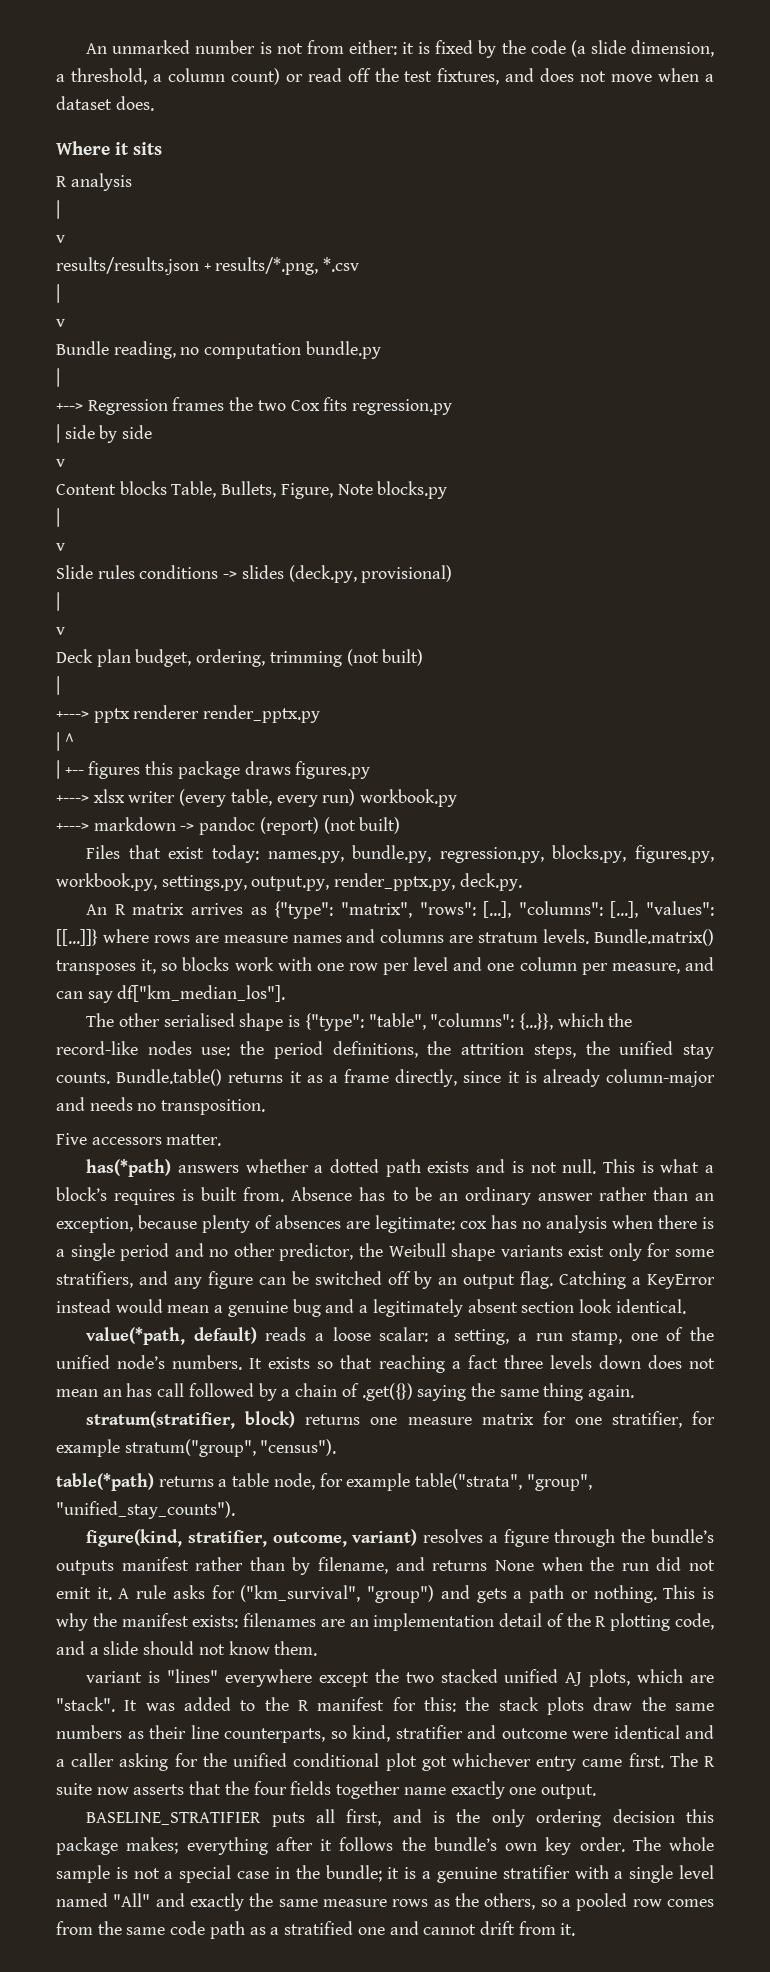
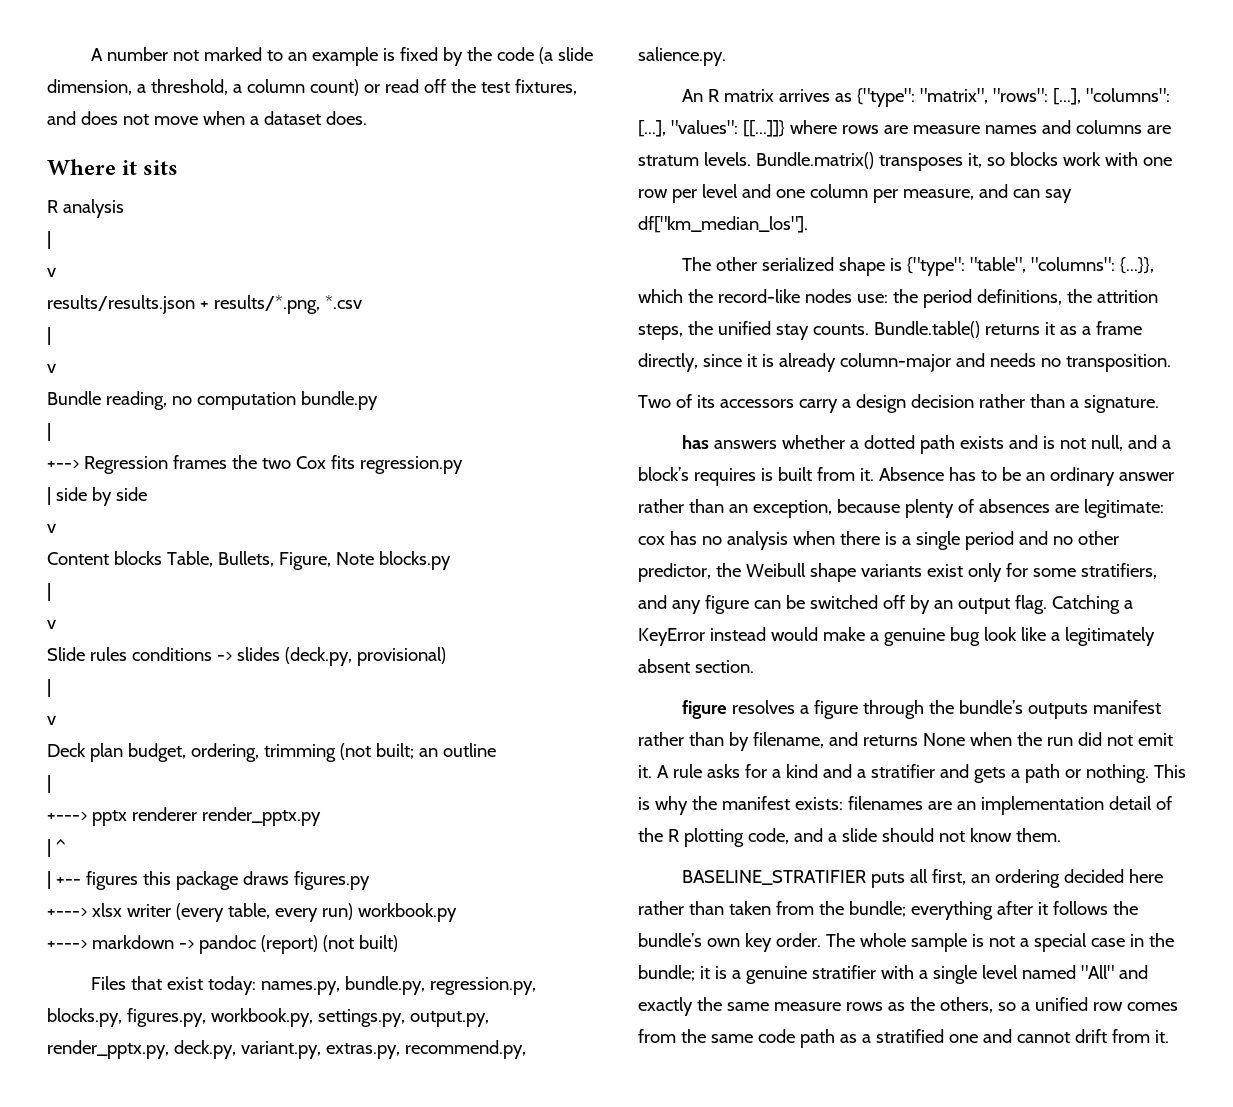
- An unmarked number is not from either: it is fixed by the code (a slide dimension, a threshold, a column count) or read off the test fixtures, and does not move when a dataset does.
+ A number not marked to an example is fixed by the code (a slide dimension, a threshold, a column count) or read off the test fixtures, and does not move when a dataset does.
- Deck plan budget, ordering, trimming (not built)
+ Deck plan budget, ordering, trimming (not built; an outline
- Files that exist today: names.py, bundle.py, regression.py, blocks.py, figures.py, workbook.py, settings.py, output.py, render_pptx.py, deck.py.
+ Files that exist today: names.py, bundle.py, regression.py, blocks.py, figures.py, workbook.py, settings.py, output.py, render_pptx.py, deck.py, variant.py, extras.py, recommend.py, salience.py.
- The other serialised shape is {"type": "table", "columns": {...}}, which the record-like nodes use: the period definitions, the attrition steps, the unified stay counts.
+ The other serialized shape is {"type": "table", "columns": {...}}, which the record-like nodes use: the period definitions, the attrition steps, the unified stay counts.
- Five accessors matter.
- has(*path) answers whether a dotted path exists and is not null. This is what a block’s requires is built from.
+ Two of its accessors carry a design decision rather than a signature.
+ has answers whether a dotted path exists and is not null, and a block’s requires is built from it.
- Catching a KeyError instead would mean a genuine bug and a legitimately absent section look identical.
- value(*path, default) reads a loose scalar: a setting, a run stamp, one of the unified node’s numbers. It exists so that reaching a fact three levels down does not mean an has call followed by a chain of .get({}) saying the same thing again.
- stratum(stratifier, block) returns one measure matrix for one stratifier, for example stratum("group", "census").
- table(*path) returns a table node, for example table("strata", "group", "unified_stay_counts").
- figure(kind, stratifier, outcome, variant) resolves a figure through the bundle’s outputs manifest rather than by filename, and returns None when the run did not emit it.
+ Catching a KeyError instead would make a genuine bug look like a legitimately absent section.
+ figure resolves a figure through the bundle’s outputs manifest rather than by filename, and returns None when the run did not emit it.
- A rule asks for ("km_survival", "group") and gets a path or nothing.
+ A rule asks for a kind and a stratifier and gets a path or nothing.
- variant is "lines" everywhere except the two stacked unified AJ plots, which are "stack". It was added to the R manifest for this: the stack plots draw the same numbers as their line counterparts, so kind, stratifier and outcome were identical and a caller asking for the unified conditional plot got whichever entry came first. The R suite now asserts that the four fields together name exactly one output.
- BASELINE_STRATIFIER puts all first, and is the only ordering decision this package makes; everything after it follows the bundle’s own key order.
+ BASELINE_STRATIFIER puts all first, an ordering decided here rather than taken from the bundle; everything after it follows the bundle’s own key order.
- The whole sample is not a special case in the bundle; it is a genuine stratifier with a single level named "All" and exactly the same measure rows as the others, so a pooled row comes from the same code path as a stratified one and cannot drift from it.
+ The whole sample is not a special case in the bundle; it is a genuine stratifier with a single level named "All" and exactly the same measure rows as the others, so a unified row comes from the same code path as a stratified one and cannot drift from it.

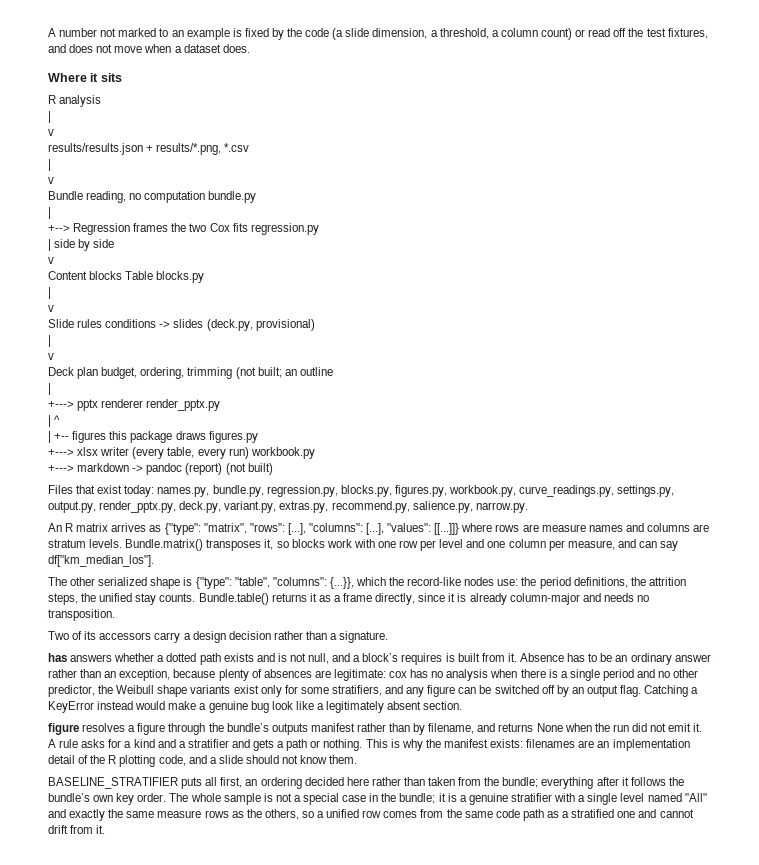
- Content blocks Table, Bullets, Figure, Note blocks.py
+ Content blocks Table blocks.py
- Files that exist today: names.py, bundle.py, regression.py, blocks.py, figures.py, workbook.py, settings.py, output.py, render_pptx.py, deck.py, variant.py, extras.py, recommend.py, salience.py.
+ Files that exist today: names.py, bundle.py, regression.py, blocks.py, figures.py, workbook.py, curve_readings.py, settings.py, output.py, render_pptx.py, deck.py, variant.py, extras.py, recommend.py, salience.py, narrow.py.

